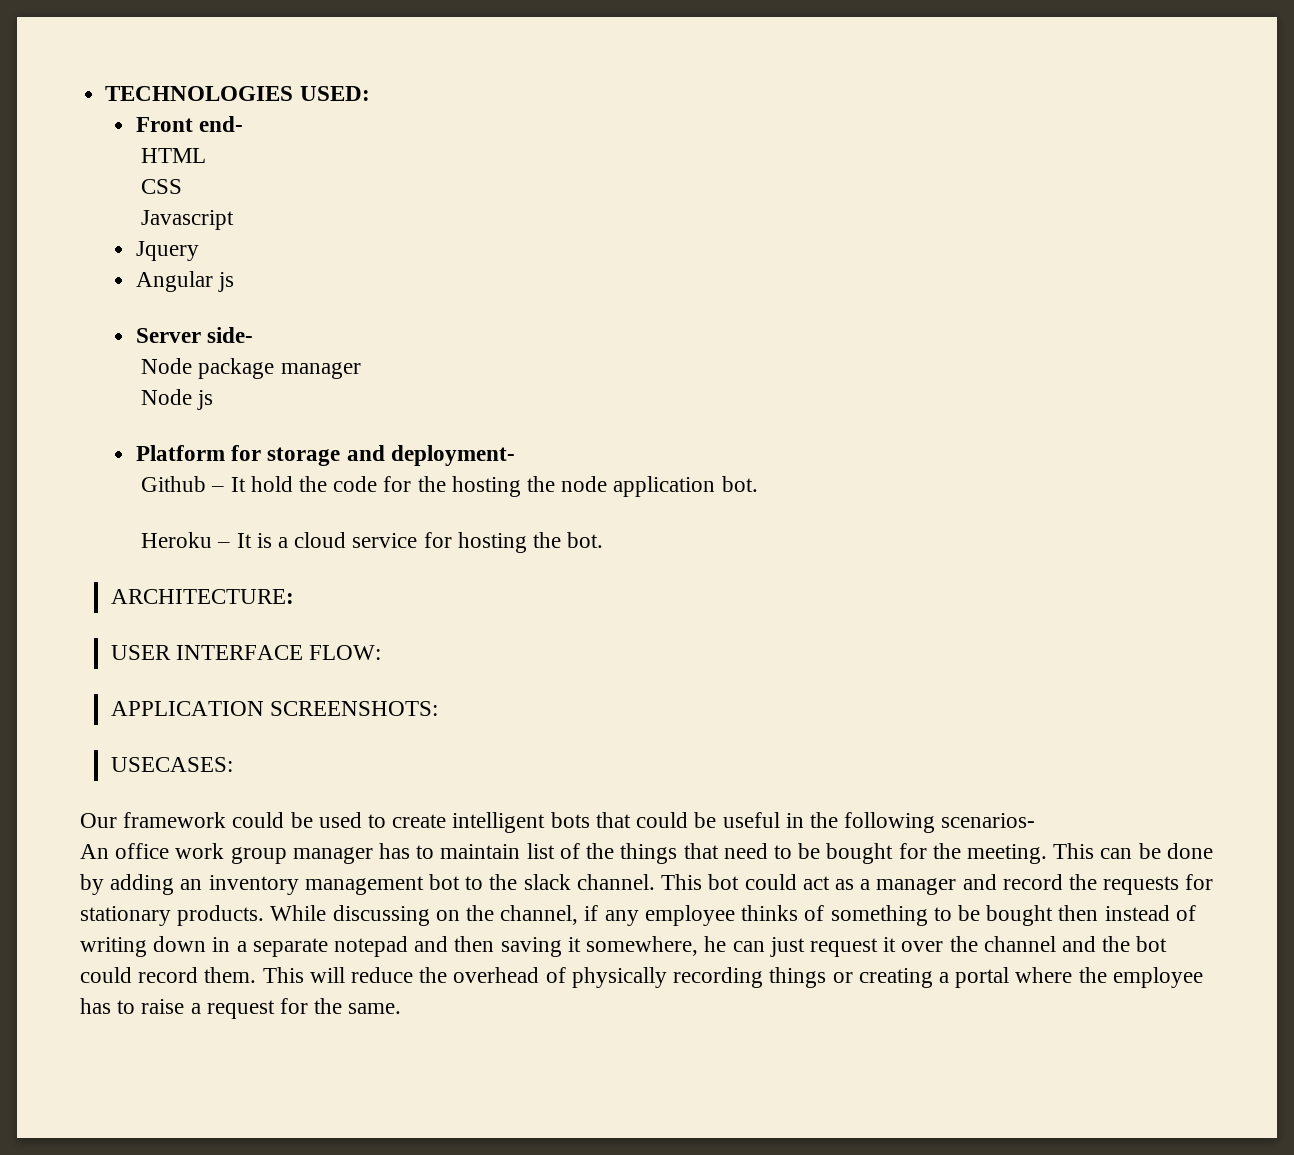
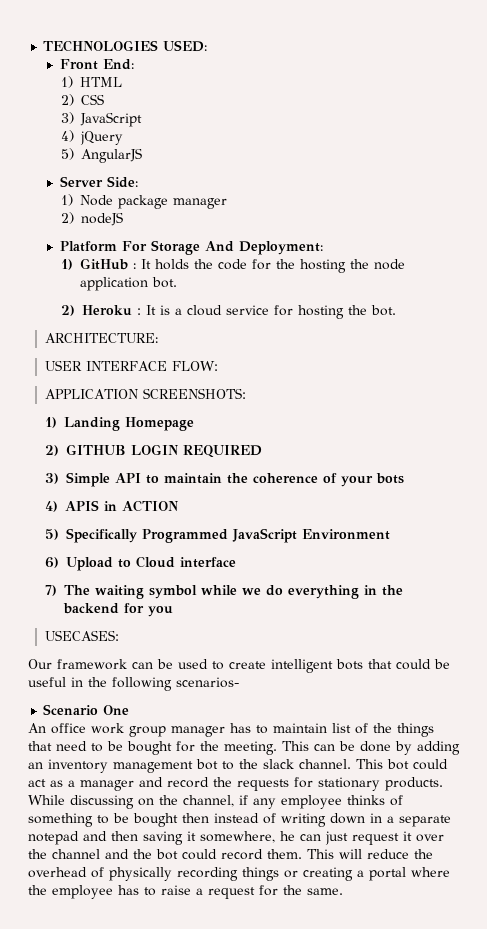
- Front end-
- HTML
+ Front End:
+ 1) HTML
- CSS
+ 2) CSS
- Javascript
- Jquery
- Angular js
+ 3) JavaScript
+ 4) jQuery
+ 5) AngularJS
- Server side-
- Node package manager
+ Server Side:
+ 1) Node package manager
- Node js
+ 2) nodeJS
- Platform for storage and deployment-
- Github – It hold the code for the hosting the node application bot.
+ Platform For Storage And Deployment:
+ 1) GitHub : It holds the code for the hosting the node application bot.
- Heroku – It is a cloud service for hosting the bot.
+ 2) Heroku : It is a cloud service for hosting the bot.
+ 1) Landing Homepage
+ 2) GITHUB LOGIN REQUIRED
+ 3) Simple API to maintain the coherence of your bots
+ 4) APIS in ACTION
+ 5) Specifically Programmed JavaScript Environment
+ 6) Upload to Cloud interface
+ 7) The waiting symbol while we do everything in the backend for you
- Our framework could be used to create intelligent bots that could be useful in the following scenarios-
+ Our framework can be used to create intelligent bots that could be useful in the following scenarios-
+ Scenario One

